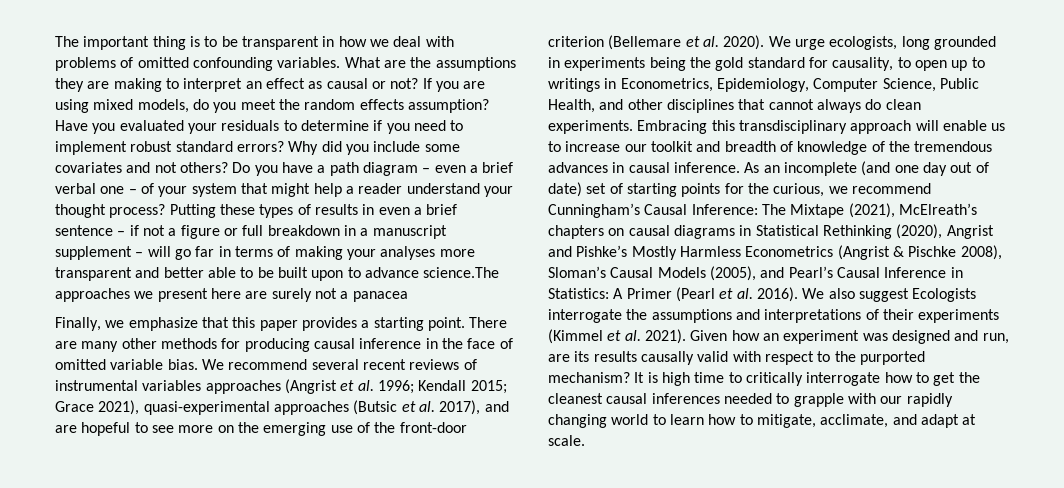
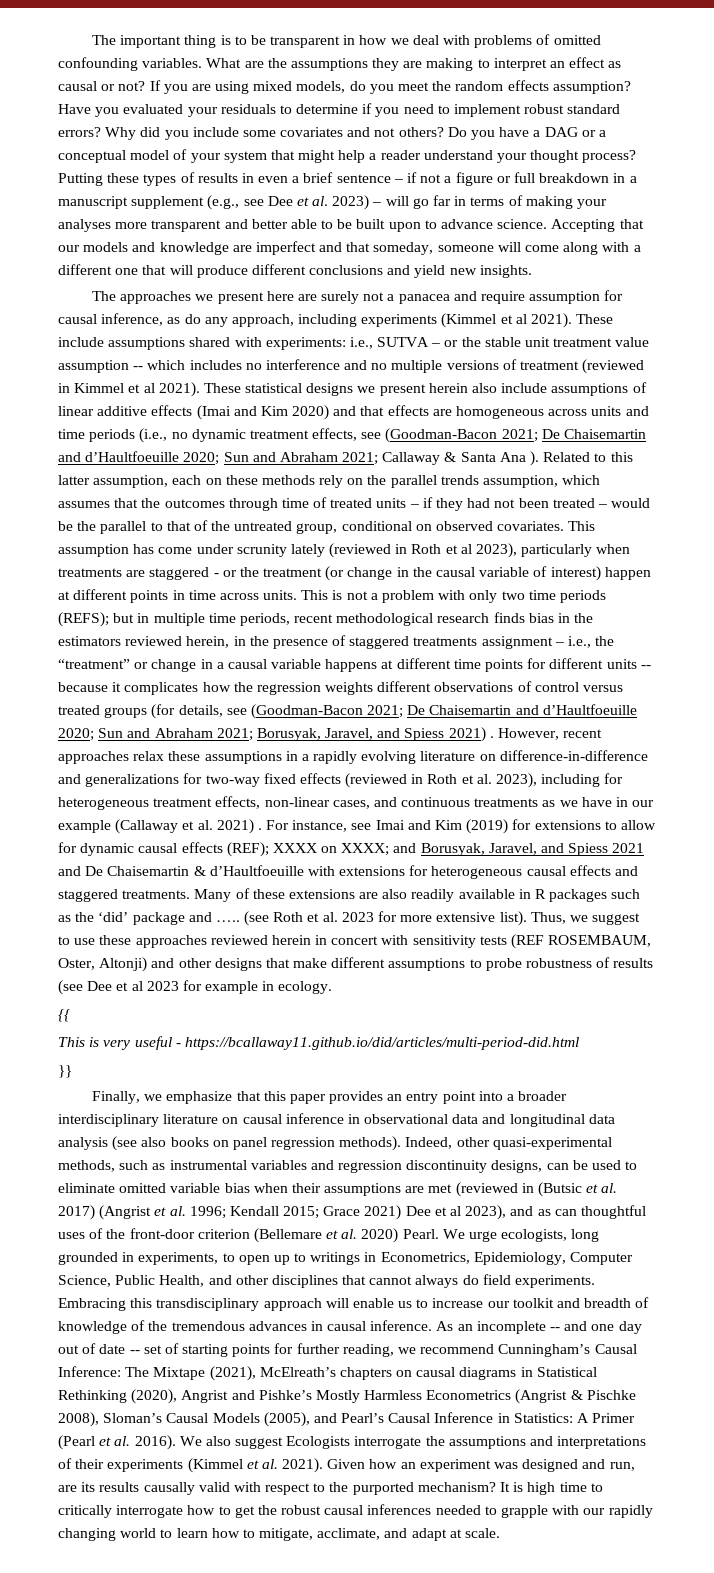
- Do you have a path diagram – even a brief verbal one – of your system that might help a reader understand your thought process?
+ Do you have a DAG or a conceptual model of your system that might help a reader understand your thought process?
- Putting these types of results in even a brief sentence – if not a figure or full breakdown in a manuscript supplement – will go far in terms of making your analyses more transparent and better able to be built upon to advance science.The approaches we present here are surely not a panacea
+ Putting these types of results in even a brief sentence – if not a figure or full breakdown in a manuscript supplement (e.g., see Dee et al. 2023) – will go far in terms of making your analyses more transparent and better able to be built upon to advance science. Accepting that our models and knowledge are imperfect and that someday, someone will come along with a different one that will produce different conclusions and yield new insights.
+ The approaches we present here are surely not a panacea and require assumption for causal inference, as do any approach, including experiments (Kimmel et al 2021). These include assumptions shared with experiments: i.e., SUTVA – or the stable unit treatment value assumption -- which includes no interference and no multiple versions of treatment (reviewed in Kimmel et al 2021). These statistical designs we present herein also include assumptions of linear additive effects (Imai and Kim 2020) and that effects are homogeneous across units and time periods (i.e., no dynamic treatment effects, see (Goodman-Bacon 2021; De Chaisemartin and d’Haultfoeuille 2020; Sun and Abraham 2021; Callaway & Santa Ana ). Related to this latter assumption, each on these methods rely on the parallel trends assumption, which assumes that the outcomes through time of treated units – if they had not been treated – would be the parallel to that of the untreated group, conditional on observed covariates. This assumption has come under scrunity lately (reviewed in Roth et al 2023), particularly when treatments are staggered - or the treatment (or change in the causal variable of interest) happen at different points in time across units. This is not a problem with only two time periods (REFS); but in multiple time periods, recent methodological research finds bias in the estimators reviewed herein, in the presence of staggered treatments assignment – i.e., the “treatment” or change in a causal variable happens at different time points for different units -- because it complicates how the regression weights different observations of control versus treated groups (for details, see (Goodman-Bacon 2021; De Chaisemartin and d’Haultfoeuille 2020; Sun and Abraham 2021; Borusyak, Jaravel, and Spiess 2021) . However, recent approaches relax these assumptions in a rapidly evolving literature on difference-in-difference and generalizations for two-way fixed effects (reviewed in Roth et al. 2023), including for heterogeneous treatment effects, non-linear cases, and continuous treatments as we have in our example (Callaway et al. 2021) . For instance, see Imai and Kim (2019) for extensions to allow for dynamic causal effects (REF); XXXX on XXXX; and Borusyak, Jaravel, and Spiess 2021 and De Chaisemartin & d’Haultfoeuille with extensions for heterogeneous causal effects and staggered treatments. Many of these extensions are also readily available in R packages such as the ‘did’ package and ….. (see Roth et al. 2023 for more extensive list). Thus, we suggest to use these approaches reviewed herein in concert with sensitivity tests (REF ROSEMBAUM, Oster, Altonji) and other designs that make different assumptions to probe robustness of results (see Dee et al 2023 for example in ecology.
+ {{
+ This is very useful - https://bcallaway11.github.io/did/articles/multi-period-did.html
+ }}
- Finally, we emphasize that this paper provides a starting point. There are many other methods for producing causal inference in the face of omitted variable bias. We recommend several recent reviews of instrumental variables approaches (Angrist et al. 1996; Kendall 2015; Grace 2021), quasi-experimental approaches (Butsic et al. 2017), and are hopeful to see more on the emerging use of the front-door criterion (Bellemare et al. 2020).
+ Finally, we emphasize that this paper provides an entry point into a broader interdisciplinary literature on causal inference in observational data and longitudinal data analysis (see also books on panel regression methods). Indeed, other quasi-experimental methods, such as instrumental variables and regression discontinuity designs, can be used to eliminate omitted variable bias when their assumptions are met (reviewed in (Butsic et al. 2017) (Angrist et al. 1996; Kendall 2015; Grace 2021) Dee et al 2023), and as can thoughtful uses of the front-door criterion (Bellemare et al. 2020) Pearl.
- We urge ecologists, long grounded in experiments being the gold standard for causality, to open up to writings in Econometrics, Epidemiology, Computer Science, Public Health, and other disciplines that cannot always do clean experiments.
+ We urge ecologists, long grounded in experiments, to open up to writings in Econometrics, Epidemiology, Computer Science, Public Health, and other disciplines that cannot always do field experiments.
- As an incomplete (and one day out of date) set of starting points for the curious, we recommend Cunningham’s Causal Inference: The Mixtape (2021), McElreath’s chapters on causal diagrams in Statistical Rethinking (2020), Angrist and Pishke’s Mostly Harmless Econometrics (Angrist & Pischke 2008), Sloman’s Causal Models (2005), and Pearl’s Causal Inference in Statistics: A Primer (Pearl et al. 2016).
+ As an incomplete -- and one day out of date -- set of starting points for further reading, we recommend Cunningham’s Causal Inference: The Mixtape (2021), McElreath’s chapters on causal diagrams in Statistical Rethinking (2020), Angrist and Pishke’s Mostly Harmless Econometrics (Angrist & Pischke 2008), Sloman’s Causal Models (2005), and Pearl’s Causal Inference in Statistics: A Primer (Pearl et al. 2016).
- It is high time to critically interrogate how to get the cleanest causal inferences needed to grapple with our rapidly changing world to learn how to mitigate, acclimate, and adapt at scale.
+ It is high time to critically interrogate how to get the robust causal inferences needed to grapple with our rapidly changing world to learn how to mitigate, acclimate, and adapt at scale.

